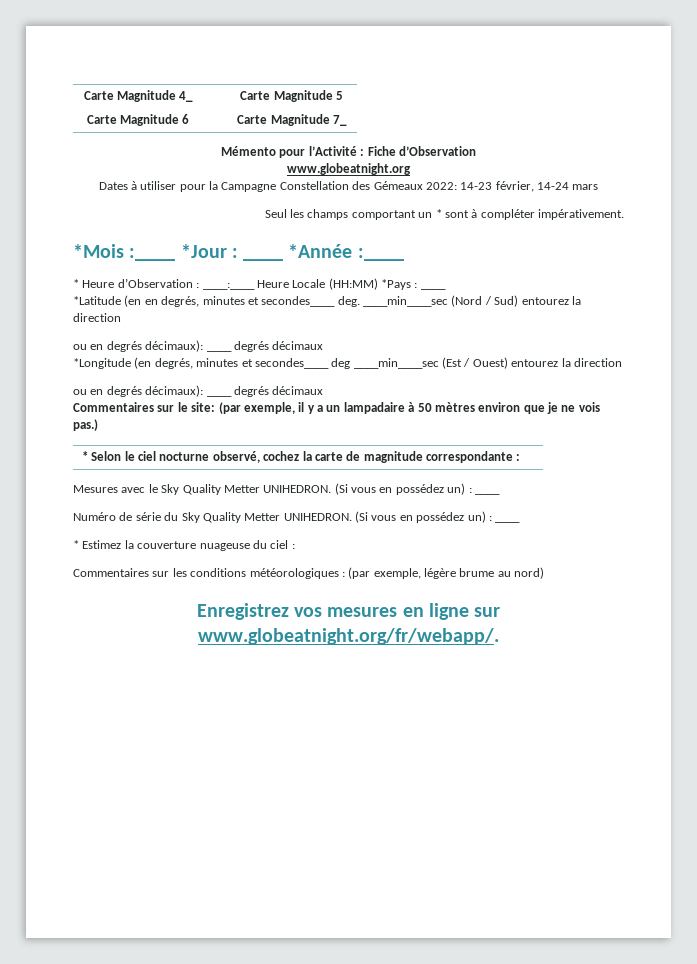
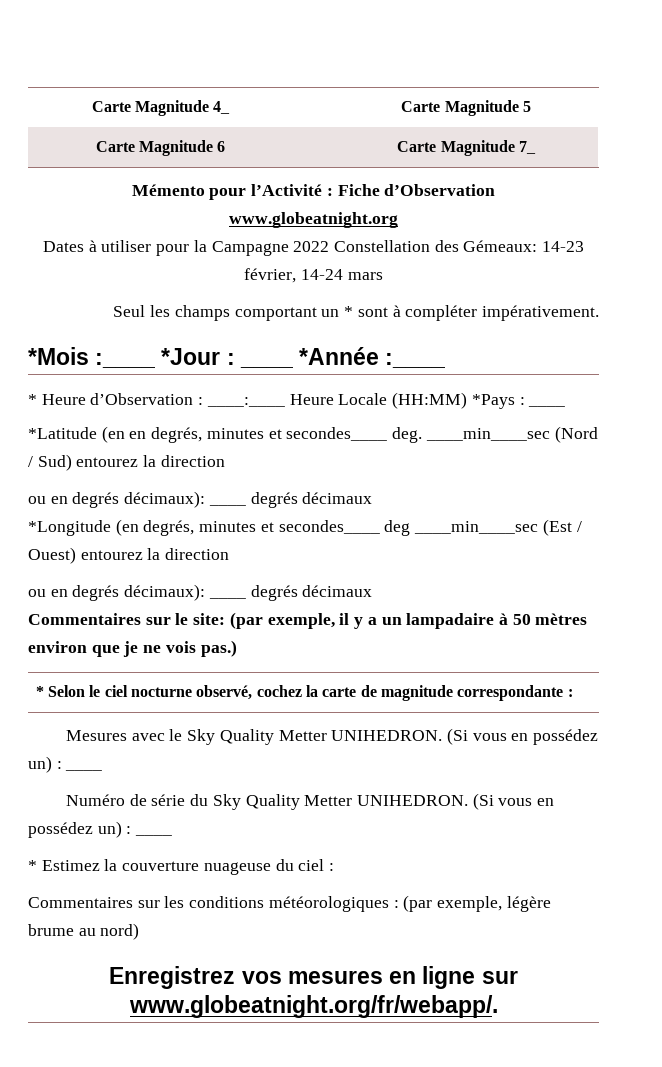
- Dates à utiliser pour la Campagne Constellation des Gémeaux 2022: 14-23 février, 14-24 mars
+ Dates à utiliser pour la Campagne 2022 Constellation des Gémeaux: 14-23 février, 14-24 mars

